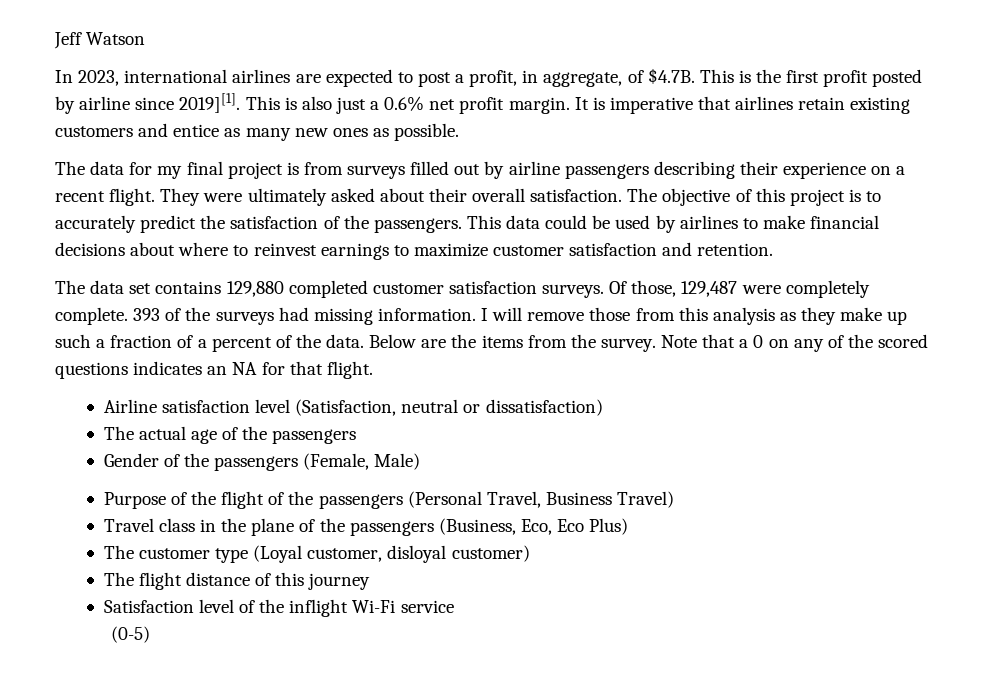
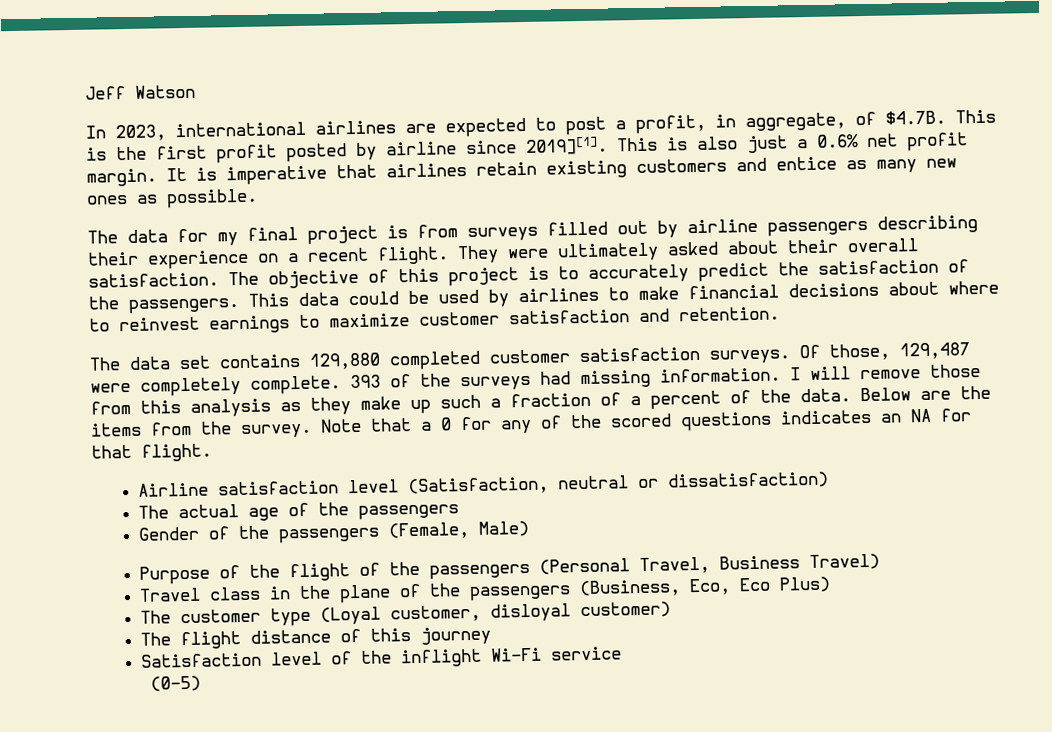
- Note that a 0 on any of the scored questions indicates an NA for that flight.
+ Note that a 0 for any of the scored questions indicates an NA for that flight.

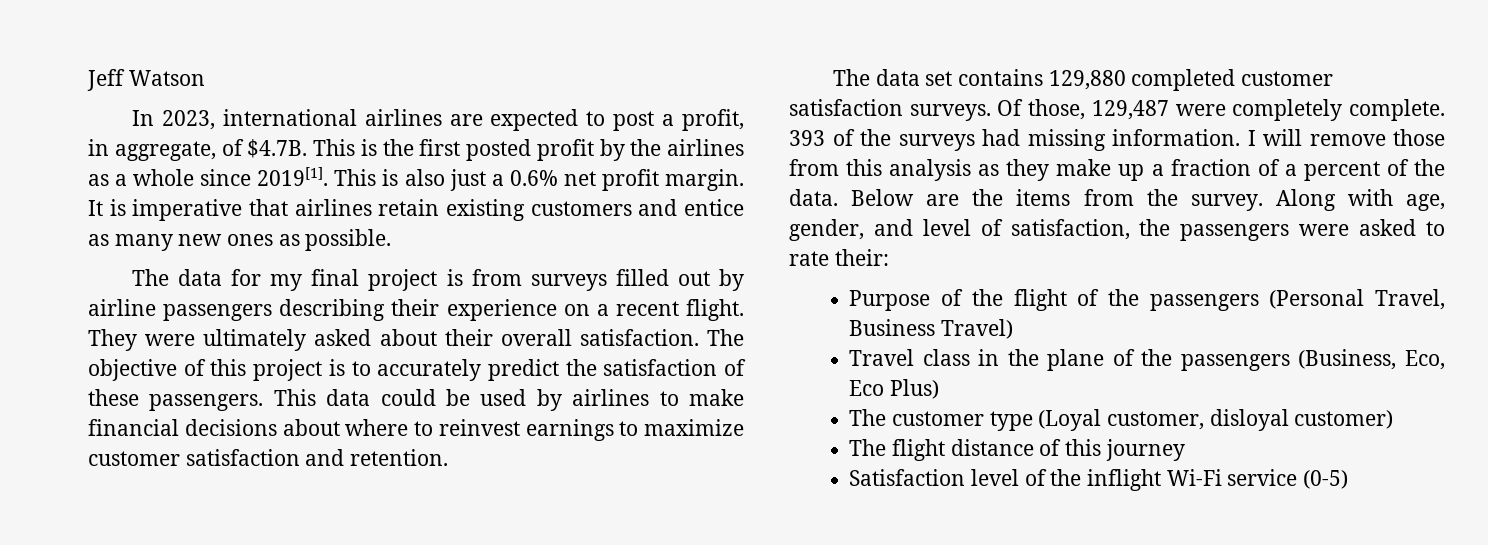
- In 2023, international airlines are expected to post a profit, in aggregate, of $4.7B. This is the first profit posted by airline since 2019][1].
+ In 2023, international airlines are expected to post a profit, in aggregate, of $4.7B. This is the first posted profit by the airlines as a whole since 2019[1].
- The objective of this project is to accurately predict the satisfaction of the passengers.
+ The objective of this project is to accurately predict the satisfaction of these passengers.
- I will remove those from this analysis as they make up such a fraction of a percent of the data.
+ I will remove those from this analysis as they make up a fraction of a percent of the data.
- Note that a 0 for any of the scored questions indicates an NA for that flight.
- Airline satisfaction level (Satisfaction, neutral or dissatisfaction)
- The actual age of the passengers
- Gender of the passengers (Female, Male)
+ Along with age, gender, and level of satisfaction, the passengers were asked to rate their:
- Satisfaction level of the inflight Wi-Fi service
- (0-5)
+ Satisfaction level of the inflight Wi-Fi service (0-5)

